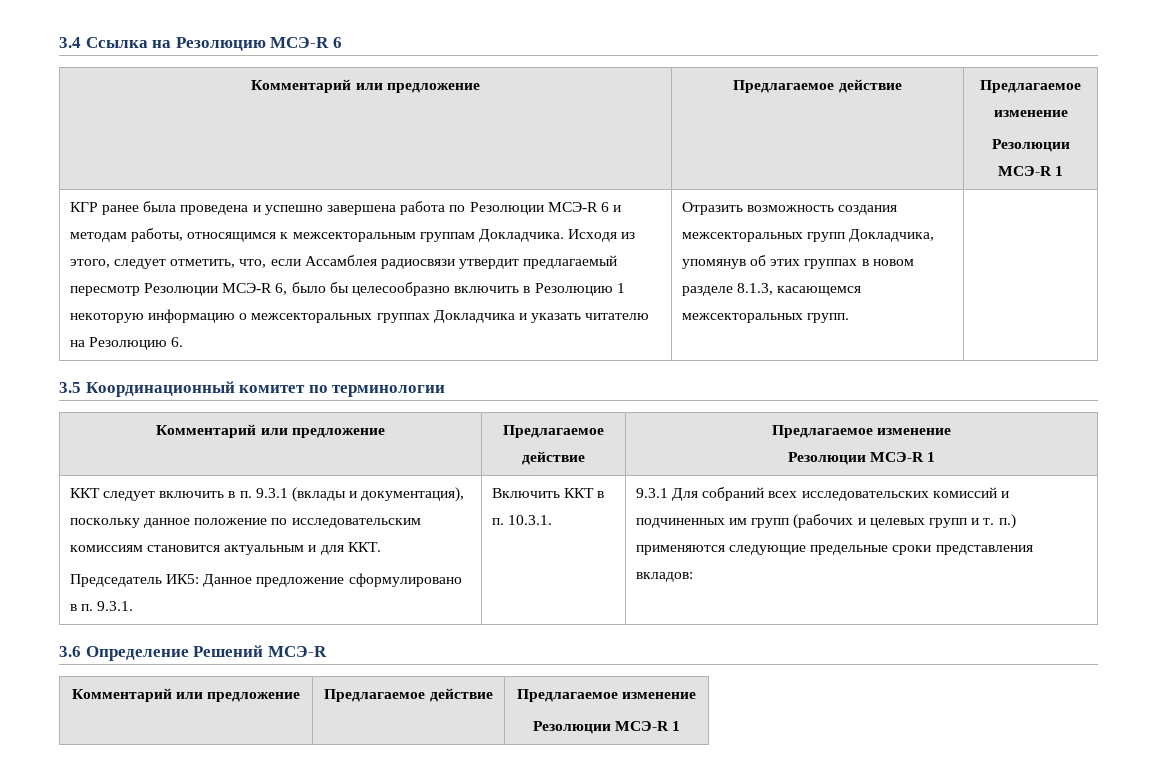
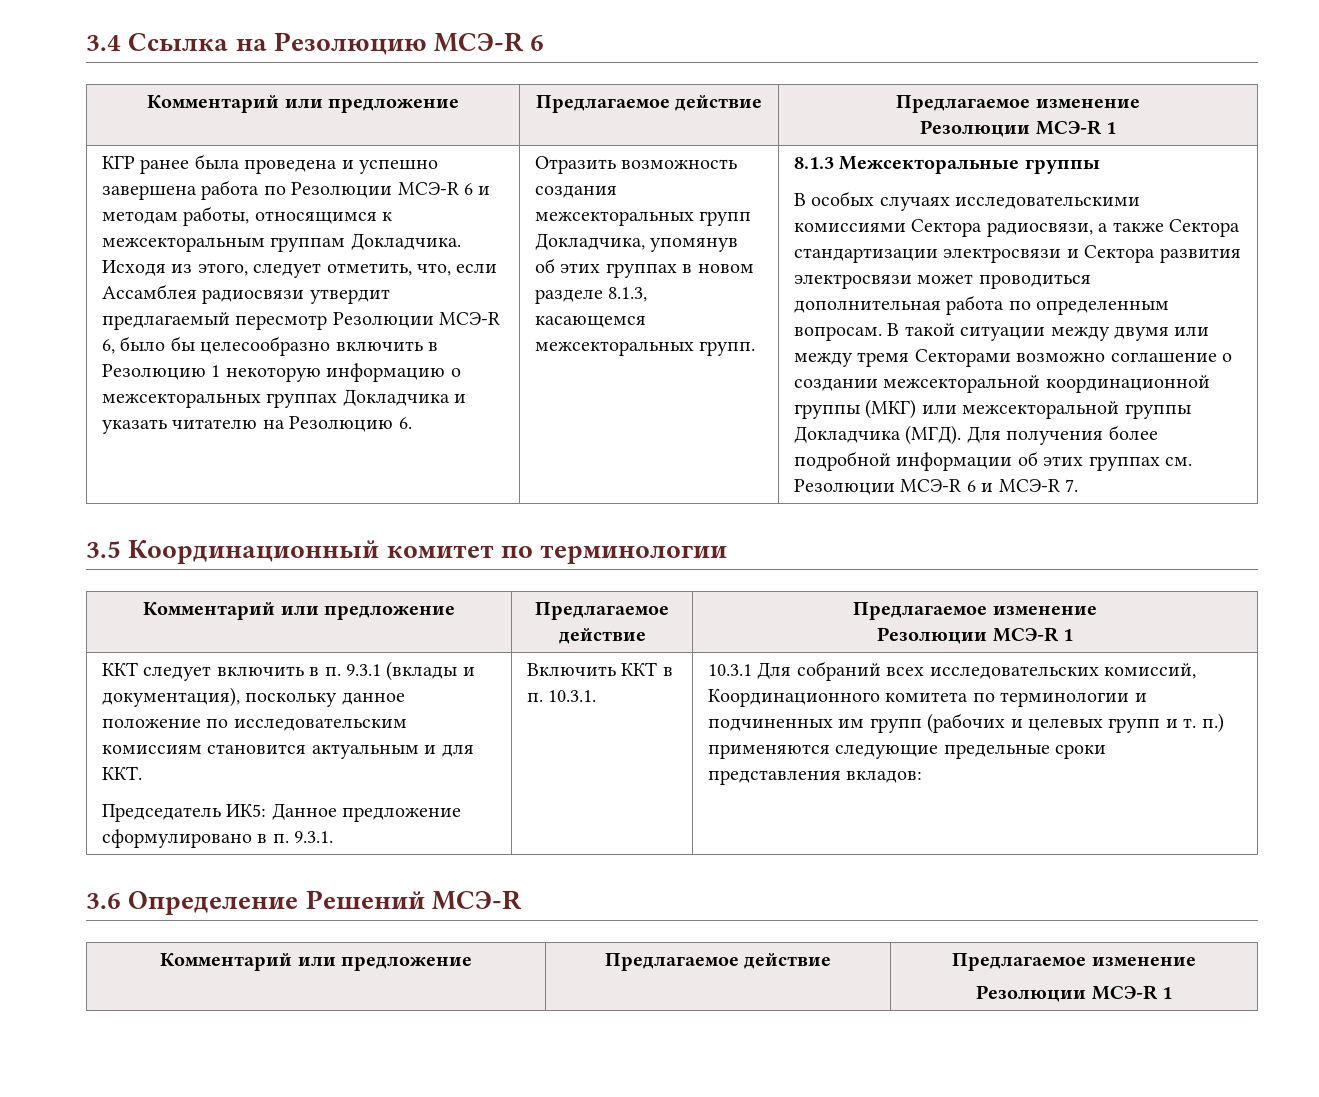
+ 8.1.3 Межсекторальные группы
+ В особых случаях исследовательскими комиссиями Сектора радиосвязи, а также Сектора стандартизации электросвязи и Сектора развития электросвязи может проводиться дополнительная работа по определенным вопросам. В такой ситуации между двумя или между тремя Секторами возможно соглашение о создании межсекторальной координационной группы (МКГ) или межсекторальной группы Докладчика (МГД). Для получения более подробной информации об этих группах см. Резолюции МСЭ-R 6 и МСЭ-R 7.
- 9.3.1 Для собраний всех исследовательских комиссий и подчиненных им групп (рабочих и целевых групп и т. п.) применяются следующие предельные сроки представления вкладов:
+ 10.3.1 Для собраний всех исследовательских комиссий, Координационного комитета по терминологии и подчиненных им групп (рабочих и целевых групп и т. п.) применяются следующие предельные сроки представления вкладов:

